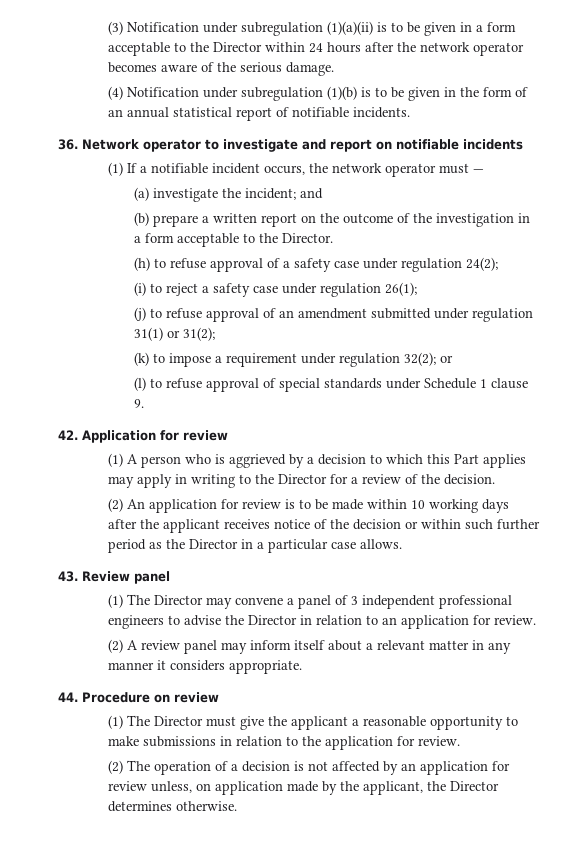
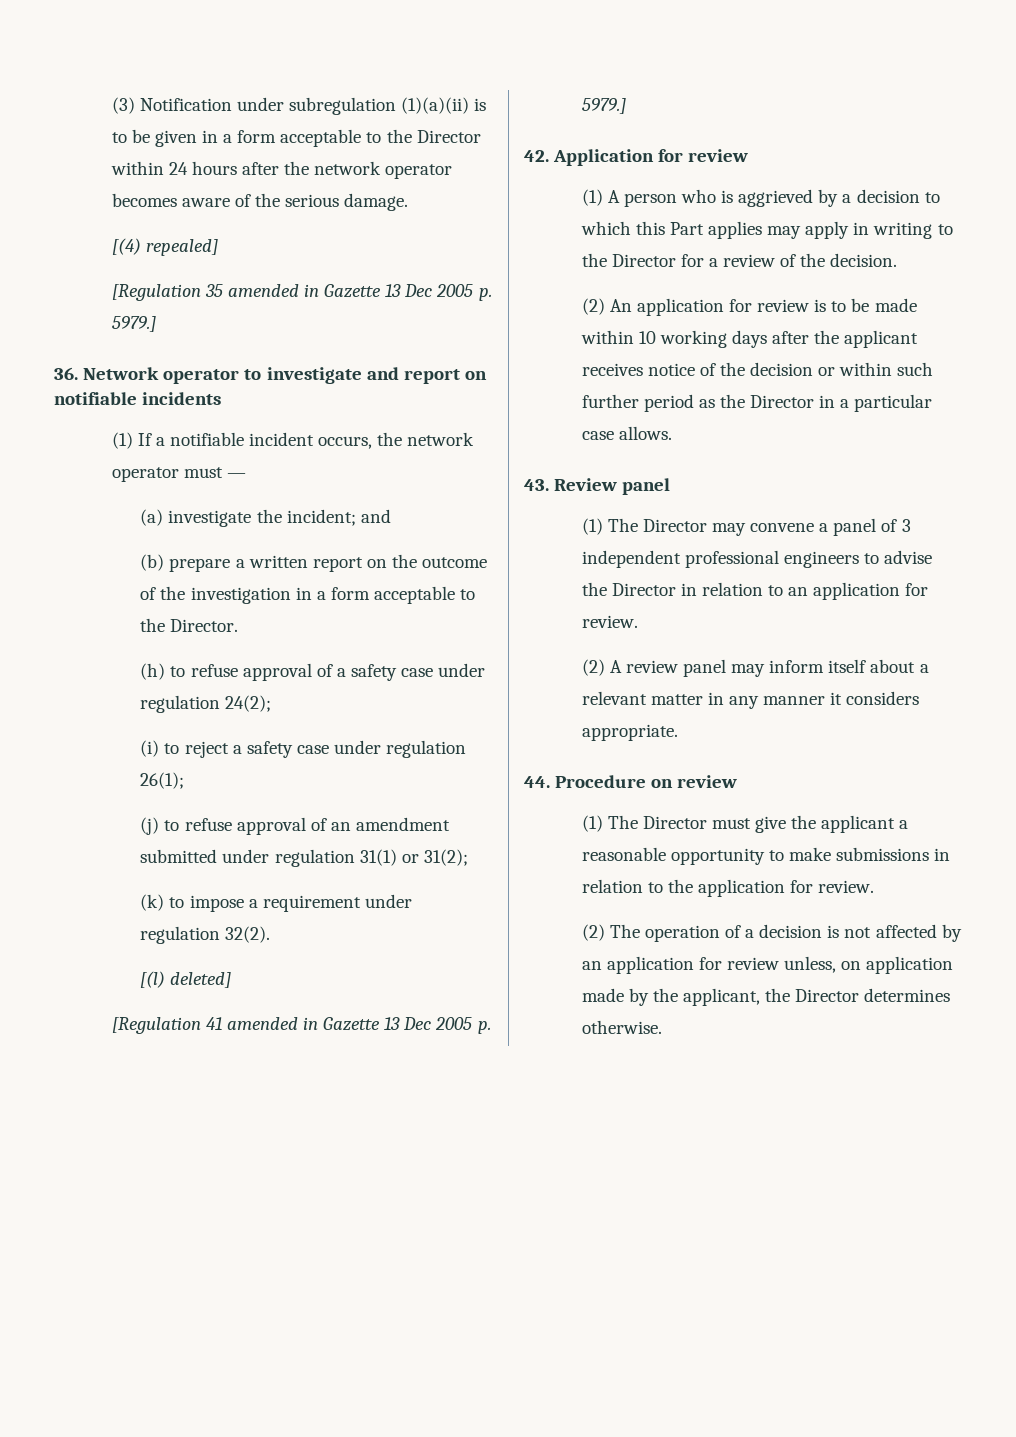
- (4) Notification under subregulation (1)(b) is to be given in the form of an annual statistical report of notifiable incidents.
+ [(4) repealed]
+ [Regulation 35 amended in Gazette 13 Dec 2005 p. 5979.]
- (k) to impose a requirement under regulation 32(2); or
- (l) to refuse approval of special standards under Schedule 1 clause 9.
+ (k) to impose a requirement under regulation 32(2).
+ [(l) deleted]
+ [Regulation 41 amended in Gazette 13 Dec 2005 p. 5979.]

